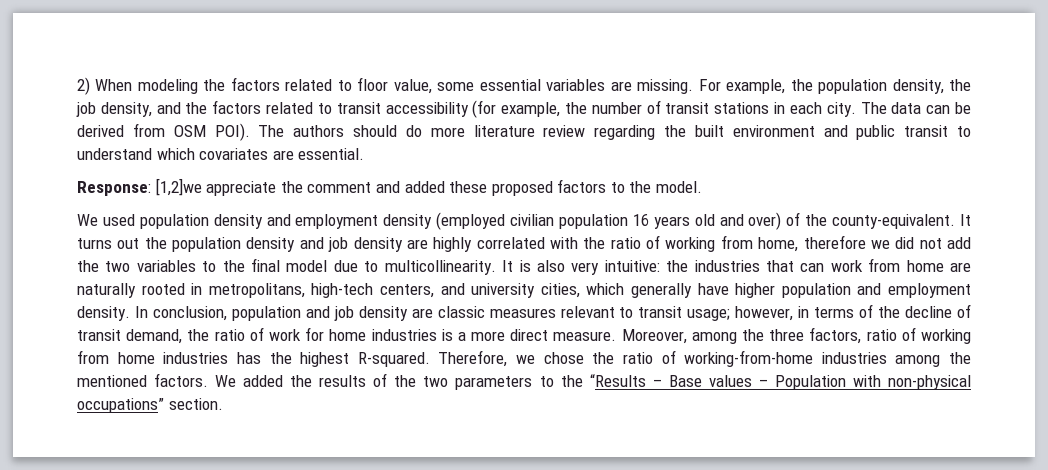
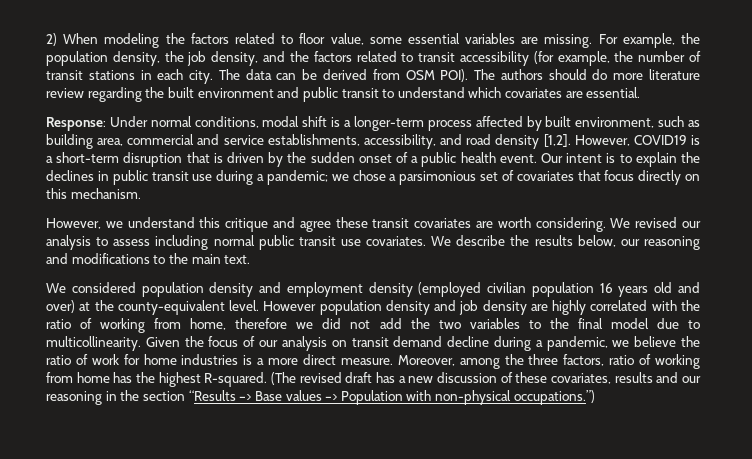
- Response: [1,2]we appreciate the comment and added these proposed factors to the model.
- We used population density and employment density (employed civilian population 16 years old and over) of the county-equivalent. It turns out the population density and job density are highly correlated with the ratio of working from home, therefore we did not add the two variables to the final model due to multicollinearity.
+ Response: Under normal conditions, modal shift is a longer-term process affected by built environment, such as building area, commercial and service establishments, accessibility, and road density [1,2]. However, COVID19 is a short-term disruption that is driven by the sudden onset of a public health event. Our intent is to explain the declines in public transit use during a pandemic; we chose a parsimonious set of covariates that focus directly on this mechanism.
+ However, we understand this critique and agree these transit covariates are worth considering. We revised our analysis to assess including normal public transit use covariates. We describe the results below, our reasoning and modifications to the main text.
+ We considered population density and employment density (employed civilian population 16 years old and over) at the county-equivalent level. However population density and job density are highly correlated with the ratio of working from home, therefore we did not add the two variables to the final model due to multicollinearity.
- It is also very intuitive: the industries that can work from home are naturally rooted in metropolitans, high-tech centers, and university cities, which generally have higher population and employment density. In conclusion, population and job density are classic measures relevant to transit usage; however, in terms of the decline of transit demand, the ratio of work for home industries is a more direct measure.
+ Given the focus of our analysis on transit demand decline during a pandemic, we believe the ratio of work for home industries is a more direct measure.
- Moreover, among the three factors, ratio of working from home industries has the highest R-squared.
+ Moreover, among the three factors, ratio of working from home has the highest R-squared.
- Therefore, we chose the ratio of working-from-home industries among the mentioned factors. We added the results of the two parameters to the “Results – Base values – Population with non-physical occupations” section.
+ (The revised draft has a new discussion of these covariates, results and our reasoning in the section “Results –> Base values –> Population with non-physical occupations.”)

